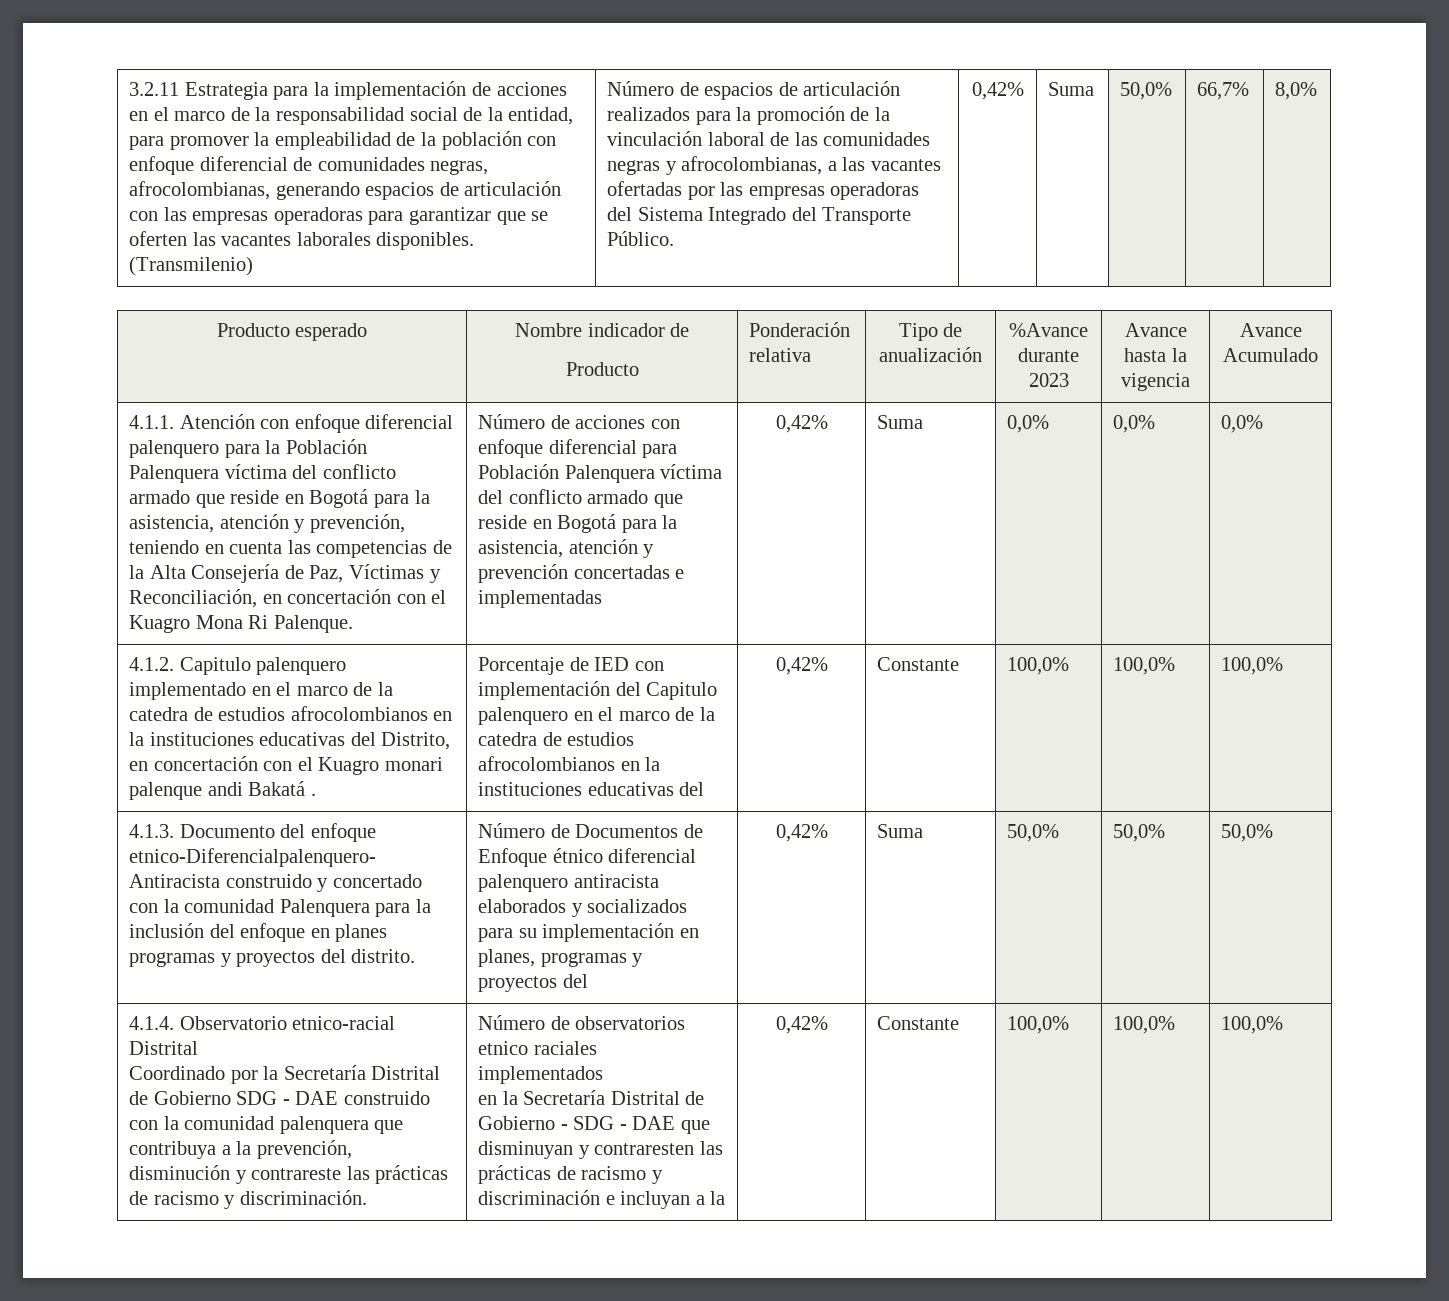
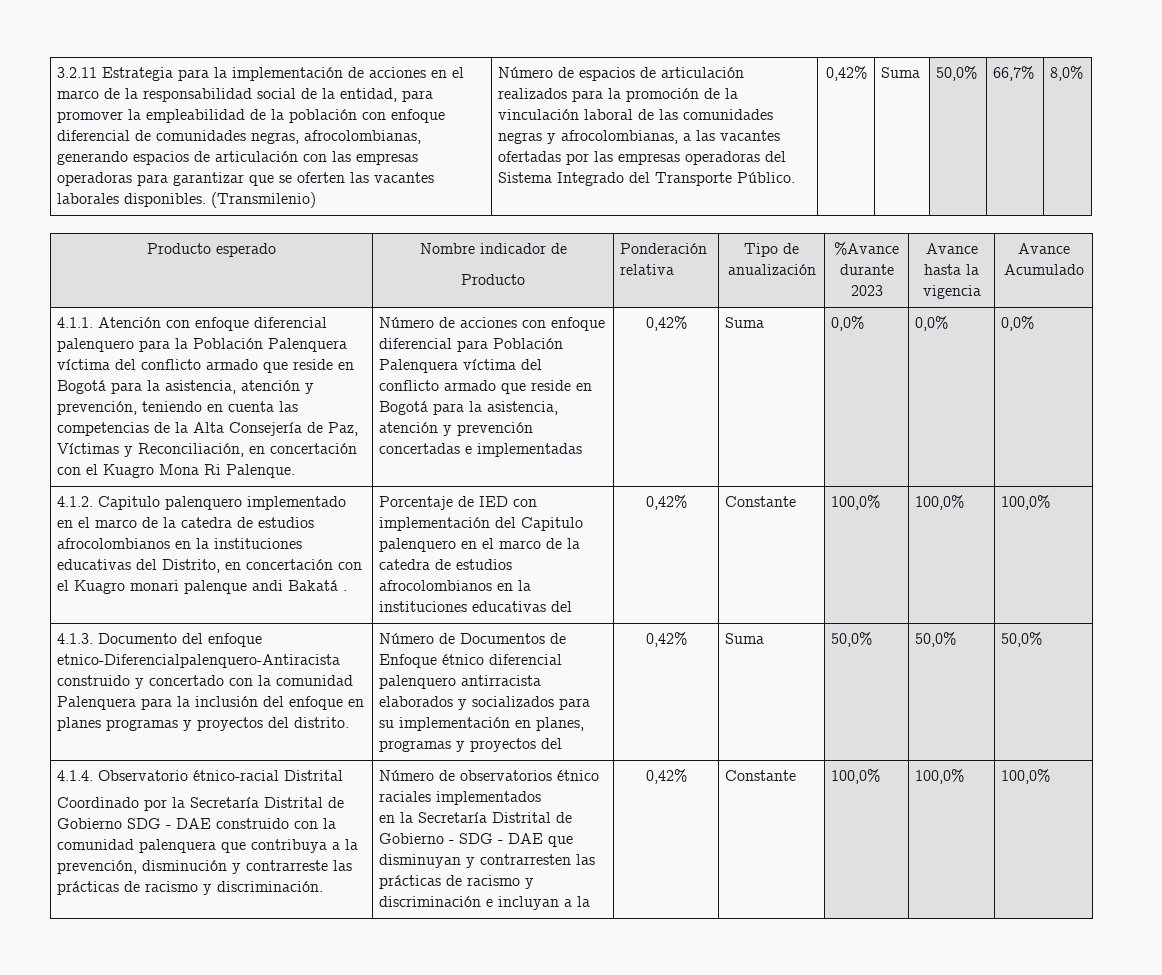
- Número de Documentos de Enfoque étnico diferencial palenquero antiracista elaborados y socializados para su implementación en planes, programas y proyectos del
+ Número de Documentos de Enfoque étnico diferencial palenquero antirracista elaborados y socializados para su implementación en planes, programas y proyectos del
- 4.1.4. Observatorio etnico-racial Distrital
+ 4.1.4. Observatorio étnico-racial Distrital
- Coordinado por la Secretaría Distrital de Gobierno SDG - DAE construido con la comunidad palenquera que contribuya a la prevención, disminución y contrareste las prácticas de racismo y discriminación.
+ Coordinado por la Secretaría Distrital de Gobierno SDG - DAE construido con la comunidad palenquera que contribuya a la prevención, disminución y contrarreste las prácticas de racismo y discriminación.
- Número de observatorios etnico raciales implementados
+ Número de observatorios étnico raciales implementados
- en la Secretaría Distrital de Gobierno - SDG - DAE que disminuyan y contraresten las prácticas de racismo y discriminación e incluyan a la
+ en la Secretaría Distrital de Gobierno - SDG - DAE que disminuyan y contrarresten las prácticas de racismo y discriminación e incluyan a la

